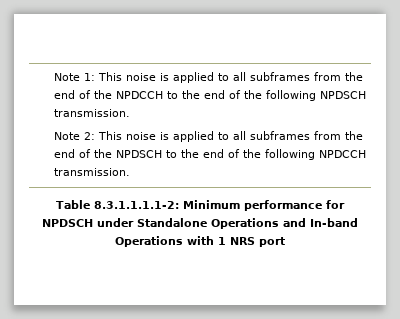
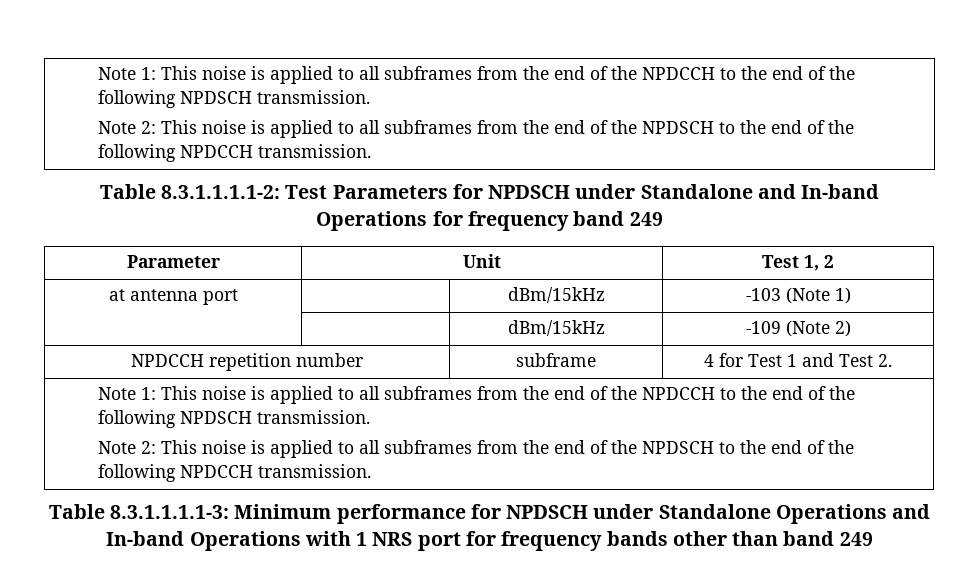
- Table 8.3.1.1.1.1-2: Minimum performance for NPDSCH under Standalone Operations and In-band Operations with 1 NRS port
+ Table 8.3.1.1.1.1-2: Test Parameters for NPDSCH under Standalone and In-band Operations for frequency band 249
+ Parameter | Unit | Test 1, 2
+ at antenna port | | dBm/15kHz | -103 (Note 1)
+ | | dBm/15kHz | -109 (Note 2)
+ NPDCCH repetition number | subframe | 4 for Test 1 and Test 2.
+ Note 1: This noise is applied to all subframes from the end of the NPDCCH to the end of the following NPDSCH transmission.
+ Note 2: This noise is applied to all subframes from the end of the NPDSCH to the end of the following NPDCCH transmission.
+ Table 8.3.1.1.1.1-3: Minimum performance for NPDSCH under Standalone Operations and In-band Operations with 1 NRS port for frequency bands other than band 249

